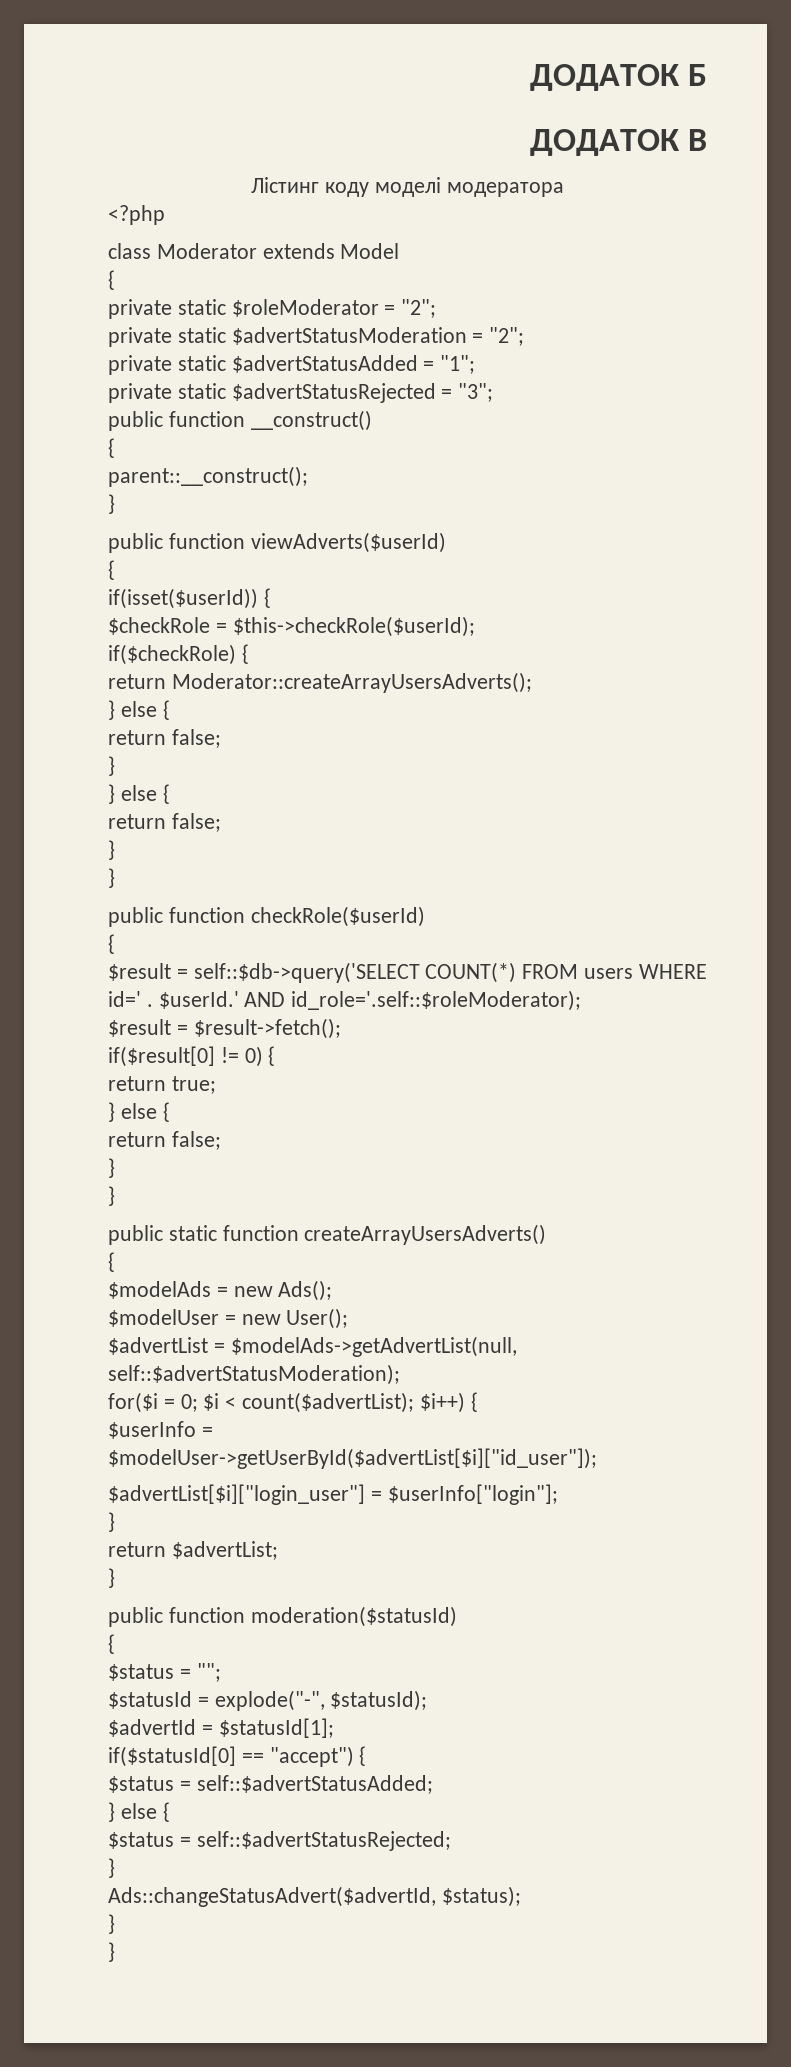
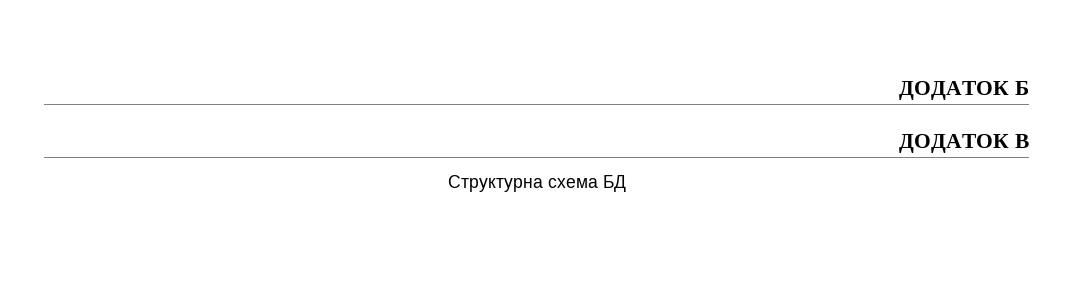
- Лістинг коду моделі модератора
- <?php
- class Moderator extends Model
- {
- private static $roleModerator = "2";
- private static $advertStatusModeration = "2";
- private static $advertStatusAdded = "1";
- private static $advertStatusRejected = "3";
- public function __construct()
- {
- parent::__construct();
- }
- public function viewAdverts($userId)
- {
- if(isset($userId)) {
- $checkRole = $this->checkRole($userId);
- if($checkRole) {
- return Moderator::createArrayUsersAdverts();
- } else {
- return false;
- }
- } else {
- return false;
- }
- }
- public function checkRole($userId)
- {
- $result = self::$db->query('SELECT COUNT(*) FROM users WHERE id=' . $userId.' AND id_role='.self::$roleModerator);
- $result = $result->fetch();
- if($result[0] != 0) {
- return true;
- } else {
- return false;
- }
- }
- public static function createArrayUsersAdverts()
- {
- $modelAds = new Ads();
- $modelUser = new User();
- $advertList = $modelAds->getAdvertList(null, self::$advertStatusModeration);
- for($i = 0; $i < count($advertList); $i++) {
- $userInfo = $modelUser->getUserById($advertList[$i]["id_user"]);
- $advertList[$i]["login_user"] = $userInfo["login"];
- }
- return $advertList;
- }
- public function moderation($statusId)
- {
- $status = "";
- $statusId = explode("-", $statusId);
- $advertId = $statusId[1];
- if($statusId[0] == "accept") {
- $status = self::$advertStatusAdded;
- } else {
- $status = self::$advertStatusRejected;
- }
- Ads::changeStatusAdvert($advertId, $status);
- }
- }
+ Структурна схема БД

